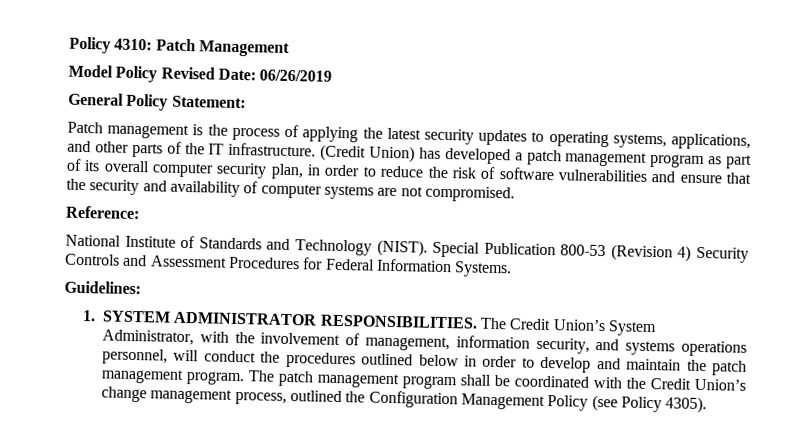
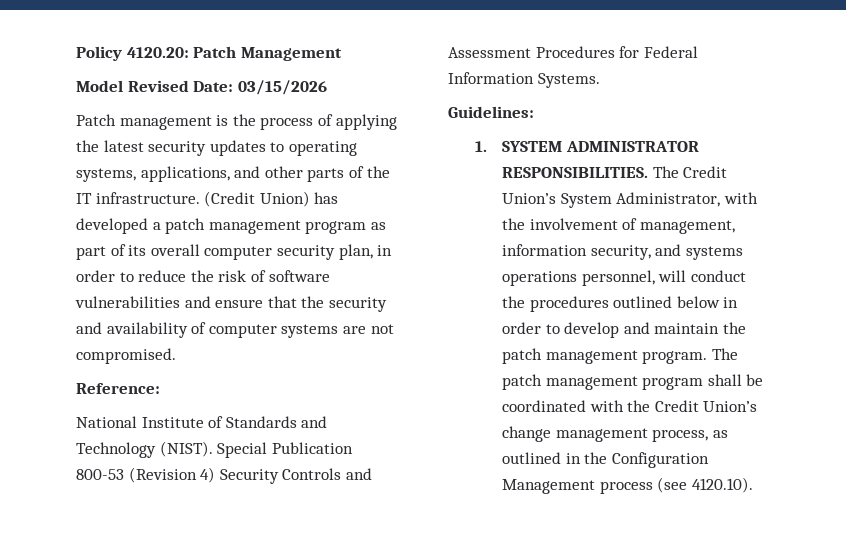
- Policy 4310: Patch Management
+ Policy 4120.20: Patch Management
- Model Policy Revised Date: 06/26/2019
- General Policy Statement:
+ Model Revised Date: 03/15/2026
- The patch management program shall be coordinated with the Credit Union’s change management process, outlined the Configuration Management Policy (see Policy 4305).
+ The patch management program shall be coordinated with the Credit Union’s change management process, as outlined in the Configuration Management process (see 4120.10).

